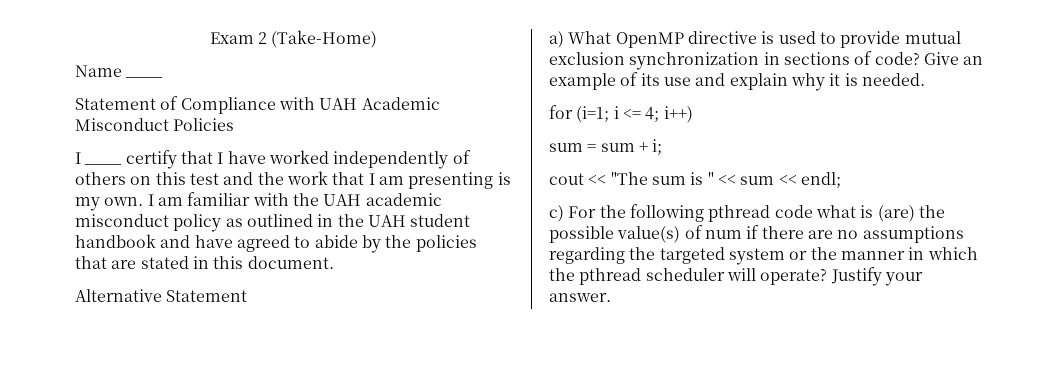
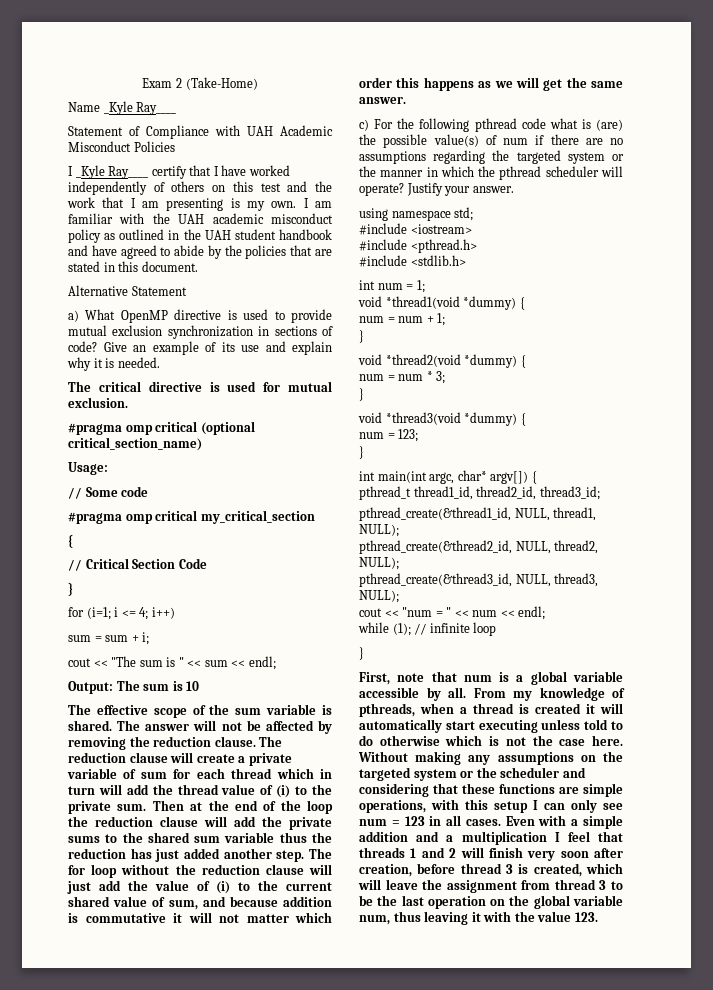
- Name ____
+ Name _Kyle Ray____
- I ____ certify that I have worked independently of others on this test and the work that I am presenting is my own.
+ I _Kyle Ray____ certify that I have worked independently of others on this test and the work that I am presenting is my own.
+ The critical directive is used for mutual exclusion.
+ #pragma omp critical (optional critical_section_name)
+ Usage:
+ // Some code
+ #pragma omp critical my_critical_section
+ {
+ // Critical Section Code
+ }
+ Output: The sum is 10
+ The effective scope of the sum variable is shared. The answer will not be affected by removing the reduction clause. The reduction clause will create a private variable of sum for each thread which in turn will add the thread value of (i) to the private sum. Then at the end of the loop the reduction clause will add the private sums to the shared sum variable thus the reduction has just added another step. The for loop without the reduction clause will just add the value of (i) to the current shared value of sum, and because addition is commutative it will not matter which order this happens as we will get the same answer.
+ using namespace std;
+ #include <iostream>
+ #include <pthread.h>
+ #include <stdlib.h>
+ int num = 1;
+ void *thread1(void *dummy) {
+ num = num + 1;
+ }
+ void *thread2(void *dummy) {
+ num = num * 3;
+ }
+ void *thread3(void *dummy) {
+ num = 123;
+ }
+ int main(int argc, char* argv[]) {
+ pthread_t thread1_id, thread2_id, thread3_id;
+ pthread_create(&thread1_id, NULL, thread1, NULL);
+ pthread_create(&thread2_id, NULL, thread2, NULL);
+ pthread_create(&thread3_id, NULL, thread3, NULL);
+ cout << "num = " << num << endl;
+ while (1); // infinite loop
+ }
+ First, note that num is a global variable accessible by all. From my knowledge of pthreads, when a thread is created it will automatically start executing unless told to do otherwise which is not the case here. Without making any assumptions on the targeted system or the scheduler and considering that these functions are simple operations, with this setup I can only see num = 123 in all cases. Even with a simple addition and a multiplication I feel that threads 1 and 2 will finish very soon after creation, before thread 3 is created, which will leave the assignment from thread 3 to be the last operation on the global variable num, thus leaving it with the value 123.

